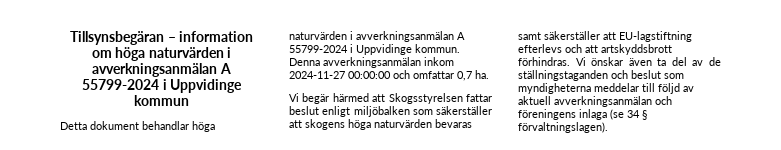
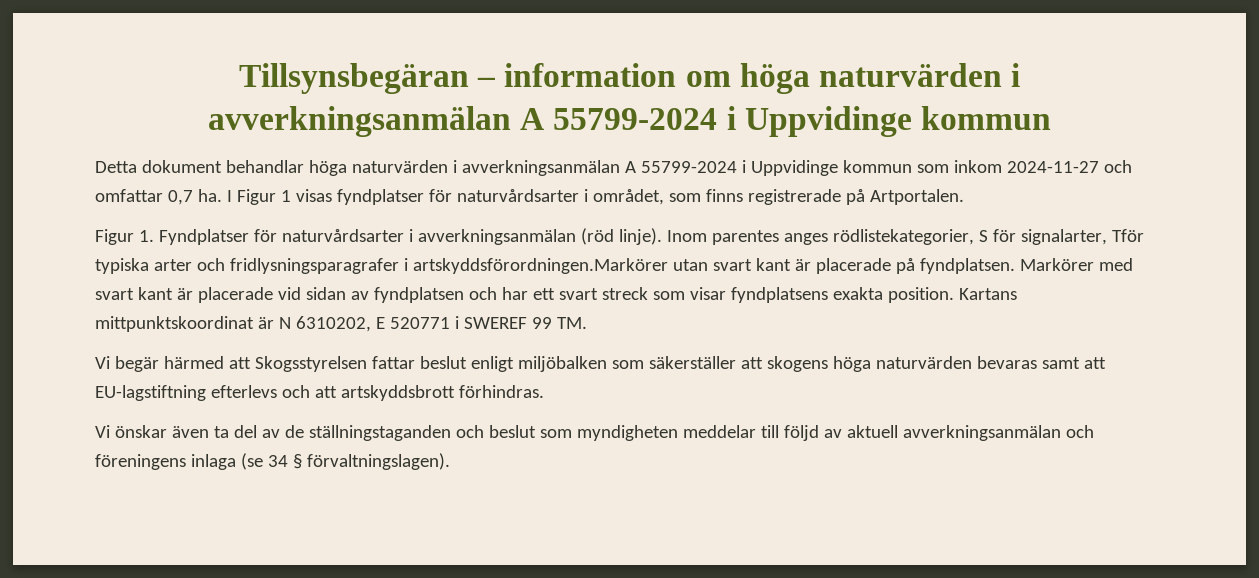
- Detta dokument behandlar höga naturvärden i avverkningsanmälan A 55799-2024 i Uppvidinge kommun. Denna avverkningsanmälan inkom 2024-11-27 00:00:00 och omfattar 0,7 ha.
+ Detta dokument behandlar höga naturvärden i avverkningsanmälan A 55799-2024 i Uppvidinge kommun som inkom 2024-11-27 och omfattar 0,7 ha. I Figur 1 visas fyndplatser för naturvårdsarter i området, som finns registrerade på Artportalen.
+ Figur 1. Fyndplatser för naturvårdsarter i avverkningsanmälan (röd linje). Inom parentes anges rödlistekategorier, S för signalarter, Tför typiska arter och fridlysningsparagrafer i artskyddsförordningen.Markörer utan svart kant är placerade på fyndplatsen. Markörer med svart kant är placerade vid sidan av fyndplatsen och har ett svart streck som visar fyndplatsens exakta position. Kartans mittpunktskoordinat är N 6310202, E 520771 i SWEREF 99 TM.
- Vi begär härmed att Skogsstyrelsen fattar beslut enligt miljöbalken som säkerställer att skogens höga naturvärden bevaras samt säkerställer att EU-lagstiftning efterlevs och att artskyddsbrott förhindras. Vi önskar även ta del av de ställningstaganden och beslut som myndigheterna meddelar till följd av aktuell avverkningsanmälan och föreningens inlaga (se 34 § förvaltningslagen).
+ Vi begär härmed att Skogsstyrelsen fattar beslut enligt miljöbalken som säkerställer att skogens höga naturvärden bevaras samt att EU-lagstiftning efterlevs och att artskyddsbrott förhindras.
+ Vi önskar även ta del av de ställningstaganden och beslut som myndigheten meddelar till följd av aktuell avverkningsanmälan och föreningens inlaga (se 34 § förvaltningslagen).

